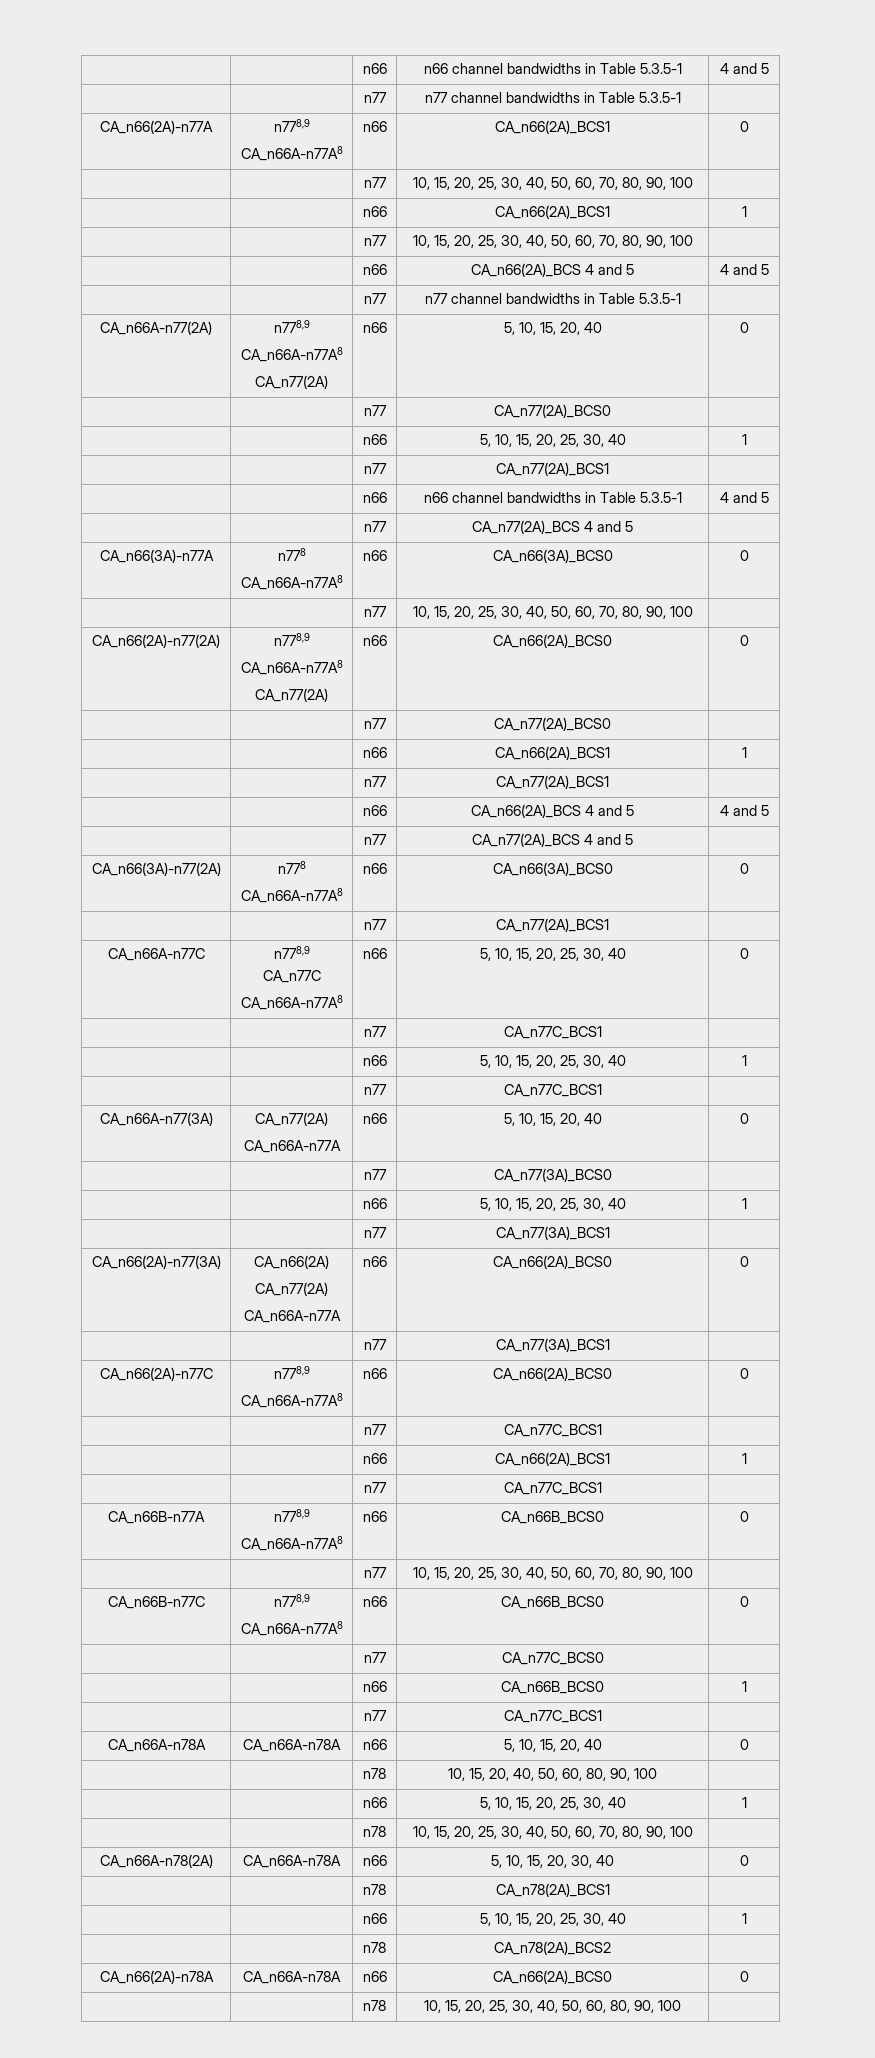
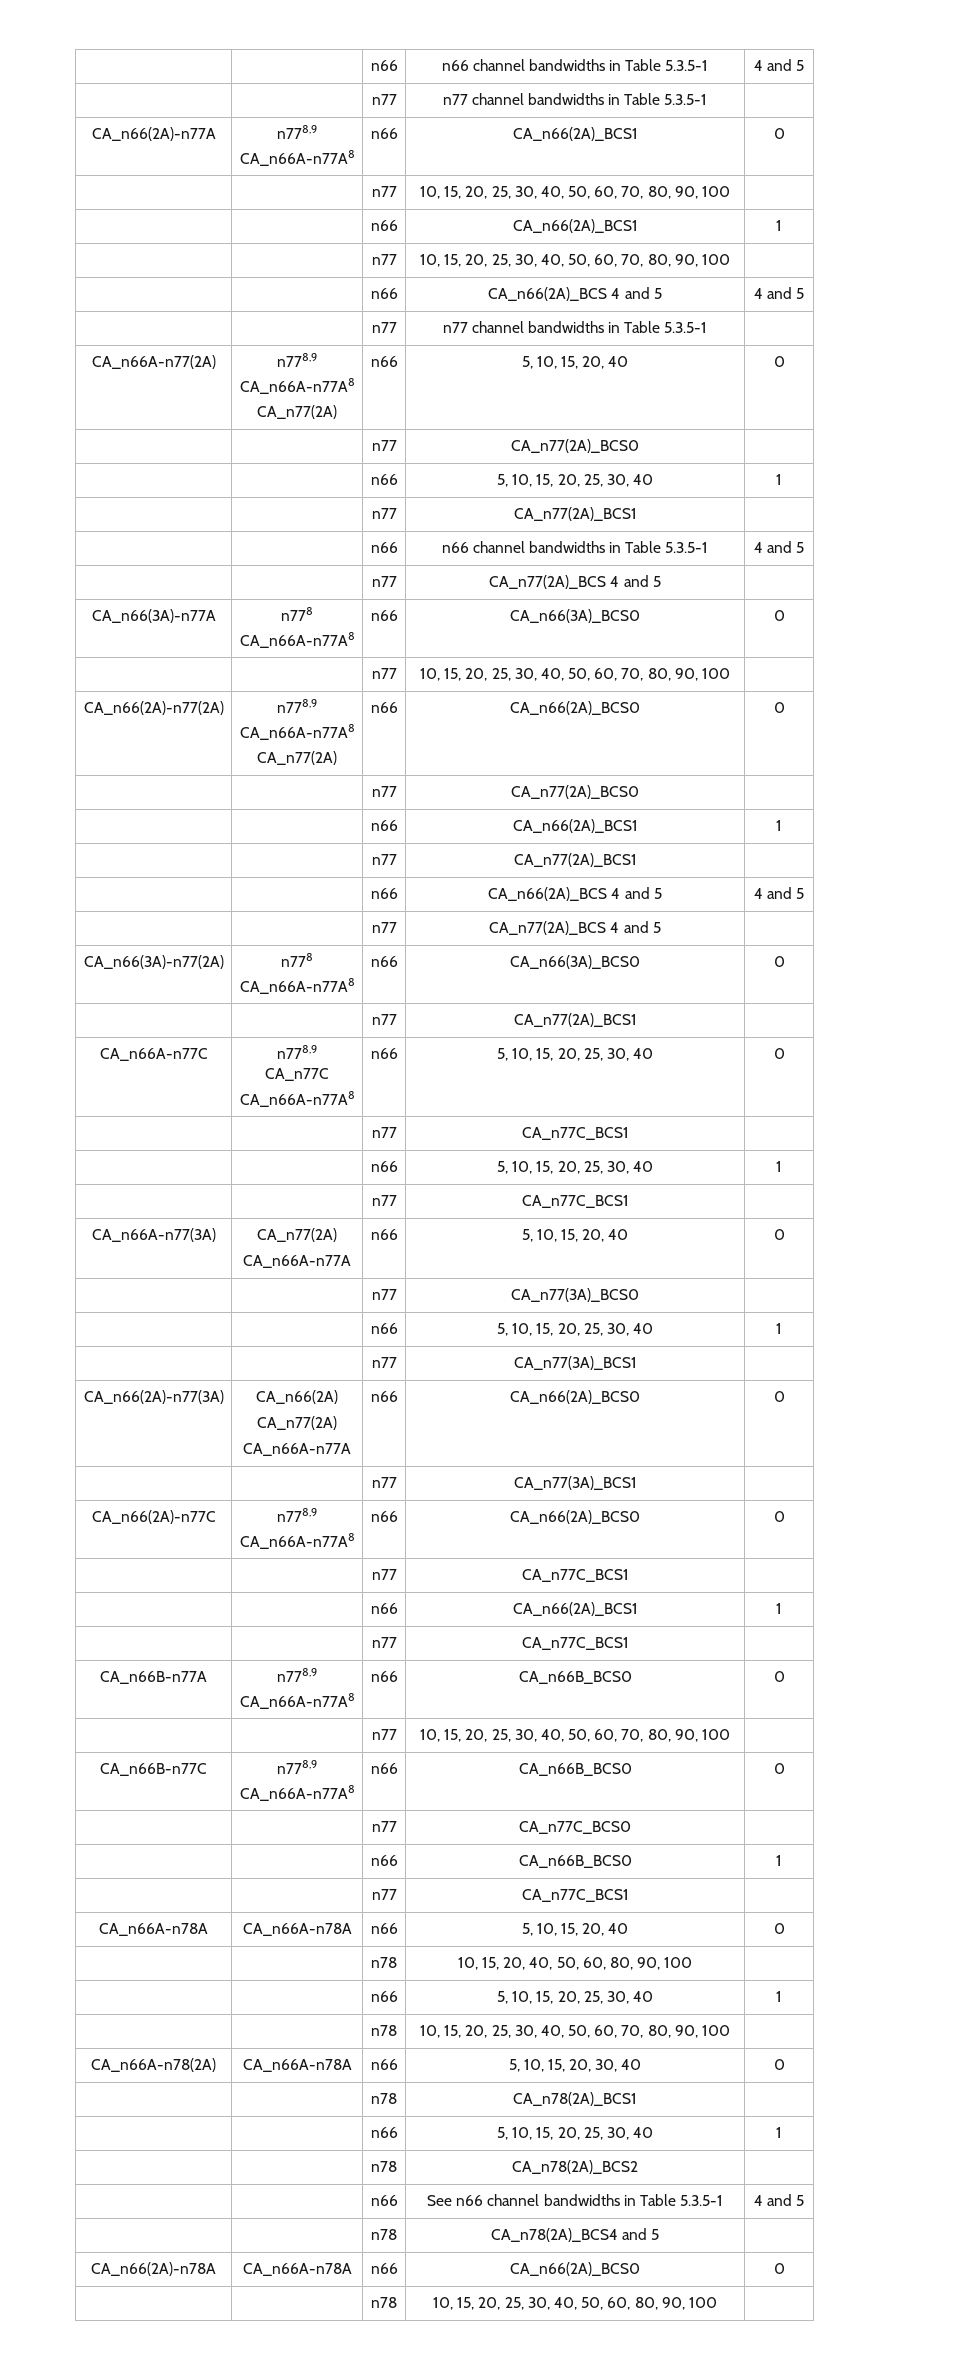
+ | | n66 | See n66 channel bandwidths in Table 5.3.5-1 | 4 and 5
+ | | n78 | CA_n78(2A)_BCS4 and 5 |

